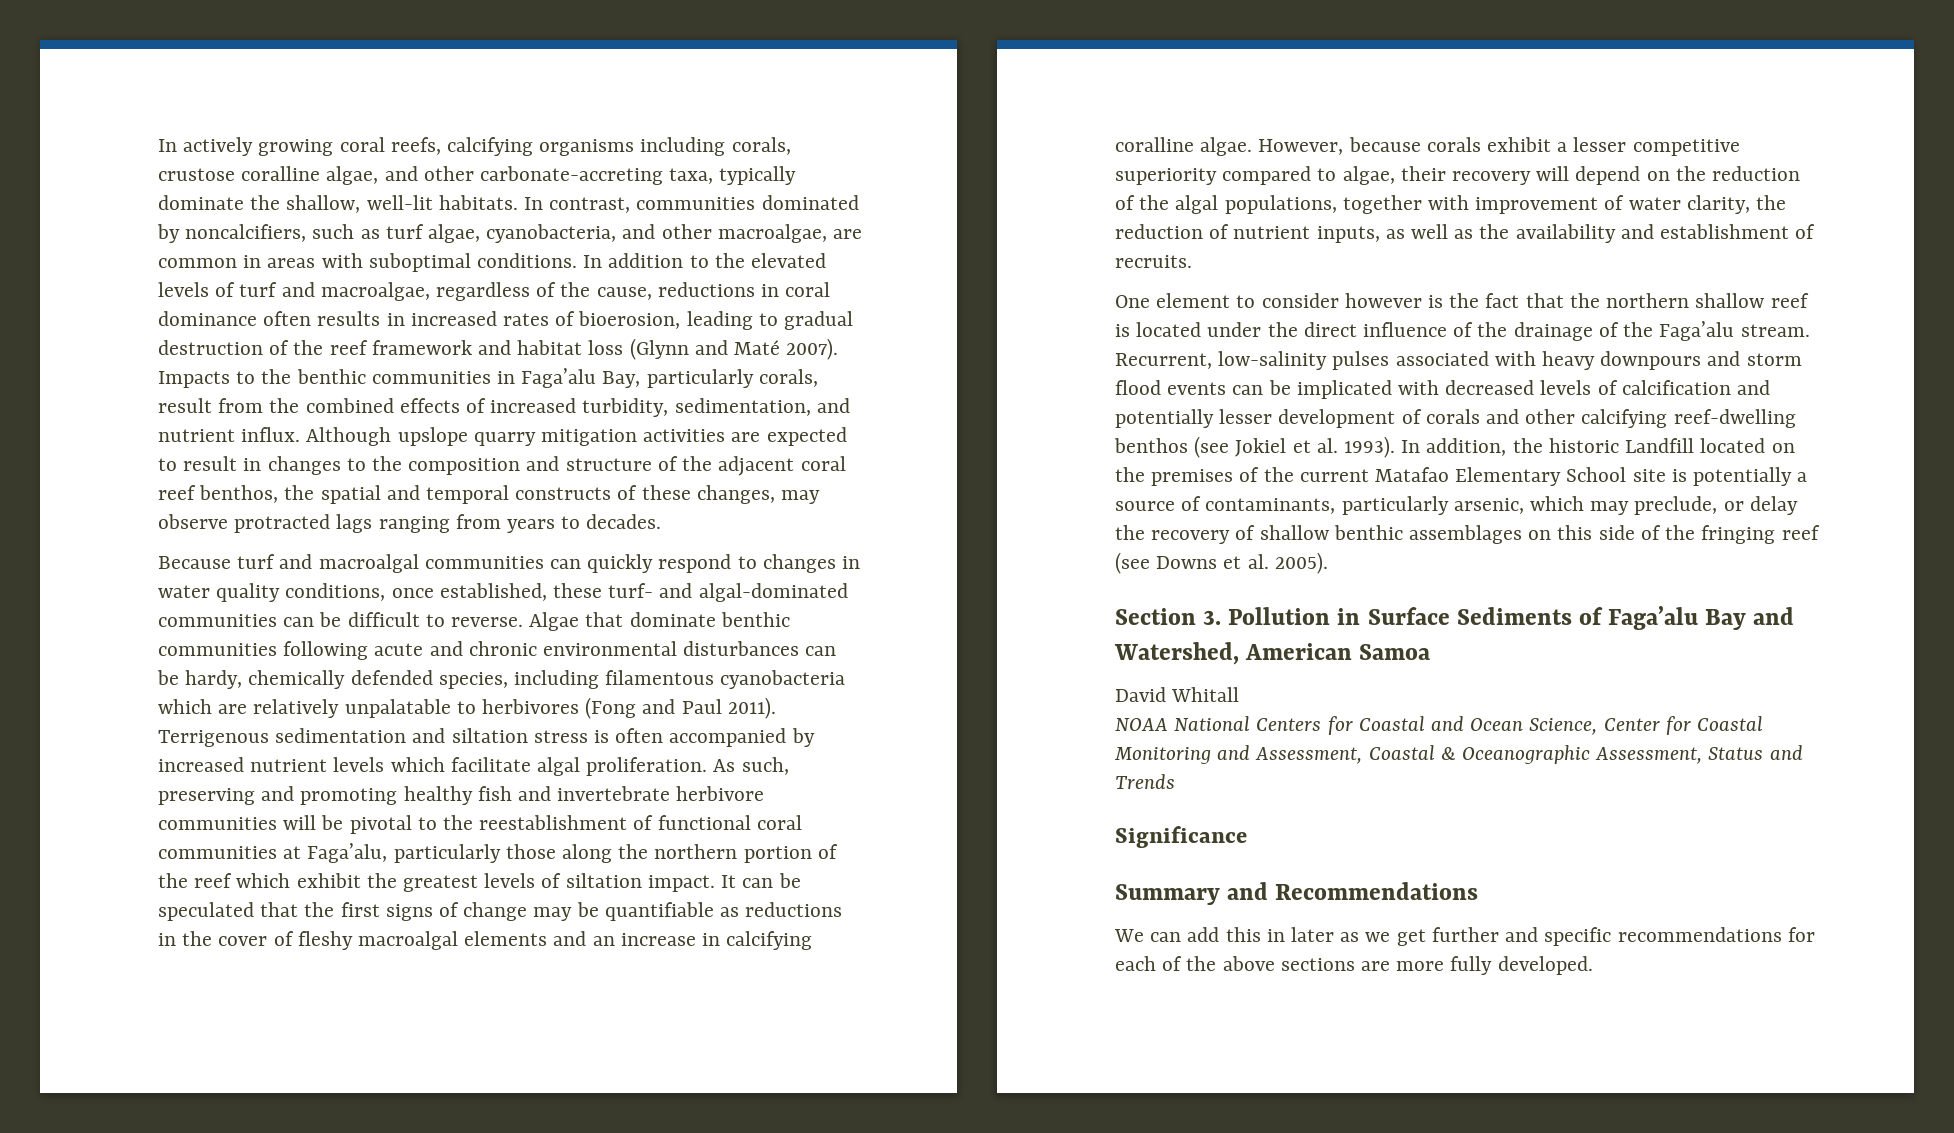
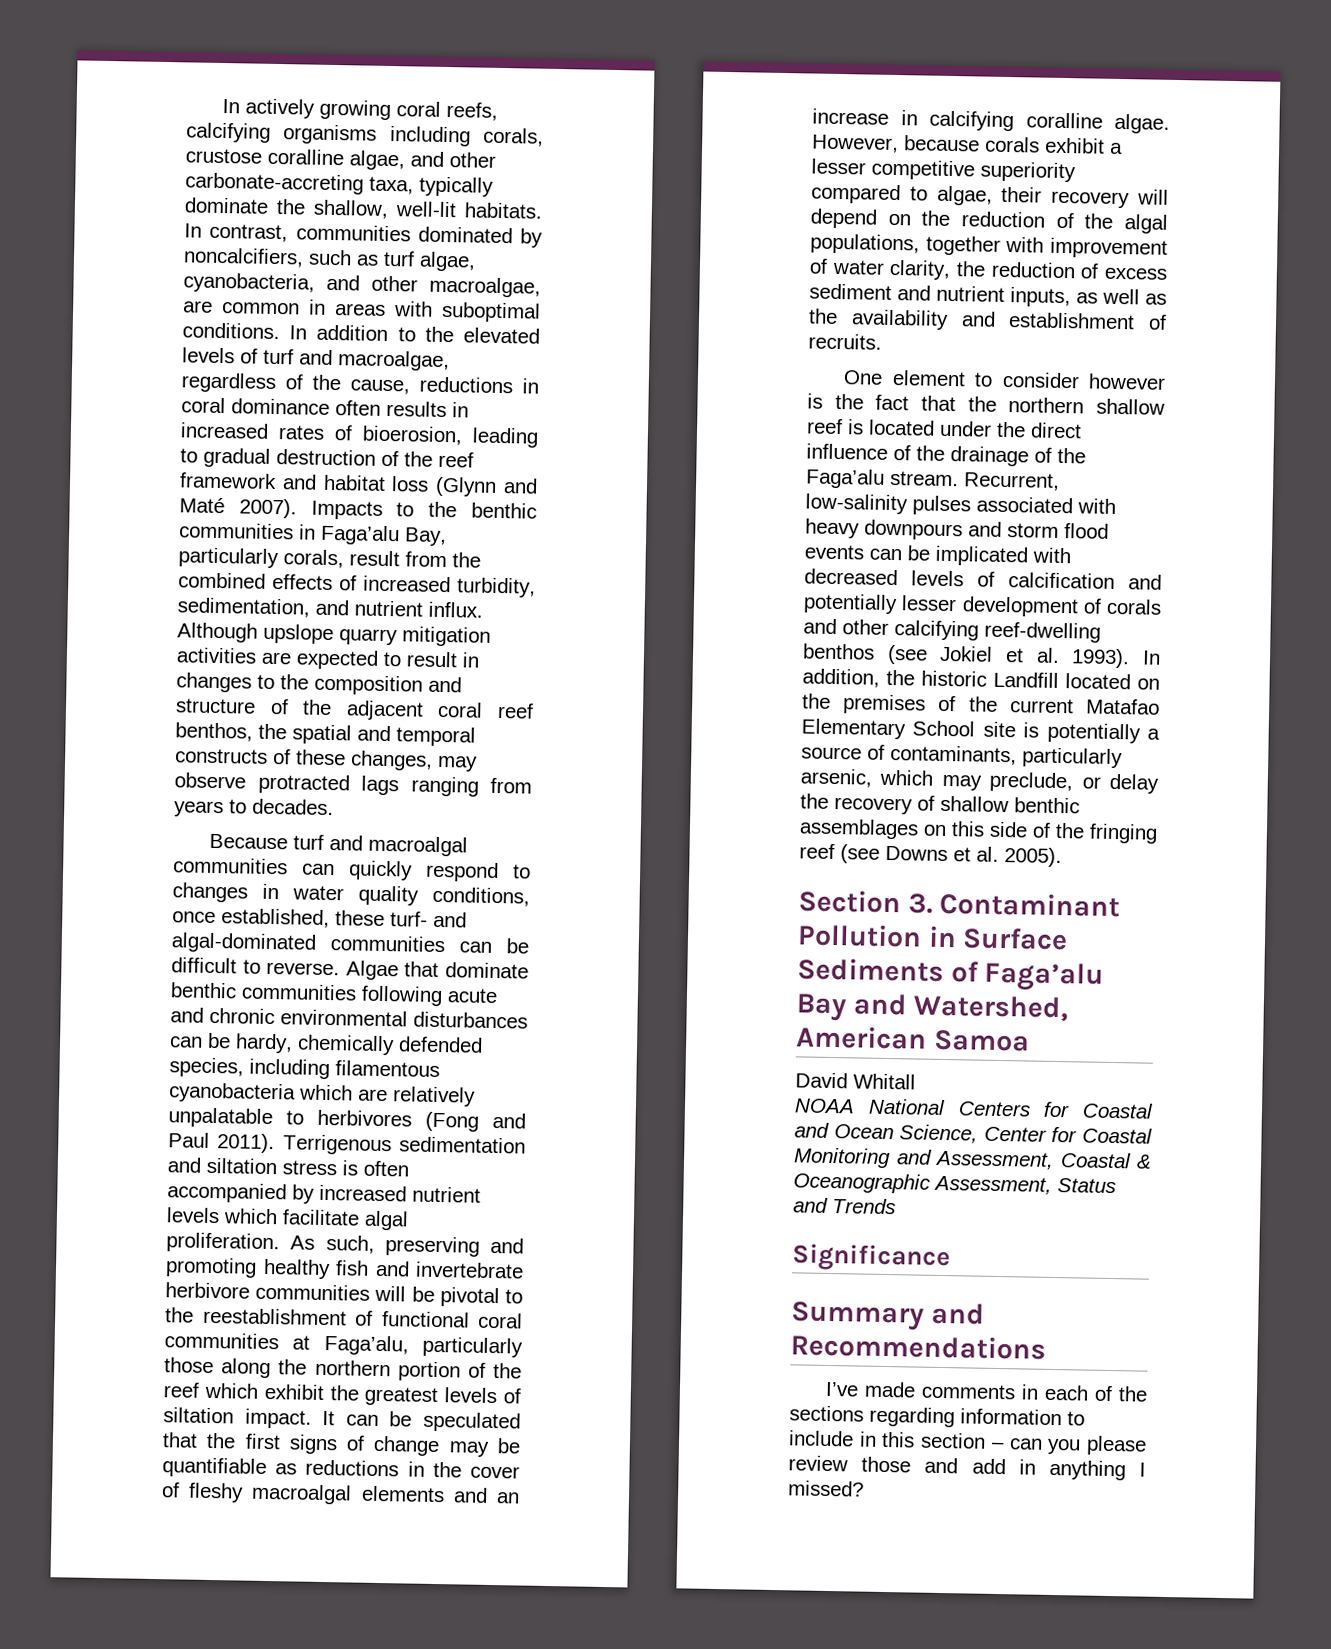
- However, because corals exhibit a lesser competitive superiority compared to algae, their recovery will depend on the reduction of the algal populations, together with improvement of water clarity, the reduction of nutrient inputs, as well as the availability and establishment of recruits.
+ However, because corals exhibit a lesser competitive superiority compared to algae, their recovery will depend on the reduction of the algal populations, together with improvement of water clarity, the reduction of excess sediment and nutrient inputs, as well as the availability and establishment of recruits.
- Section 3. Pollution in Surface Sediments of Faga’alu Bay and Watershed, American Samoa
+ Section 3. Contaminant Pollution in Surface Sediments of Faga’alu Bay and Watershed, American Samoa
- We can add this in later as we get further and specific recommendations for each of the above sections are more fully developed.
+ I’ve made comments in each of the sections regarding information to include in this section – can you please review those and add in anything I missed?

